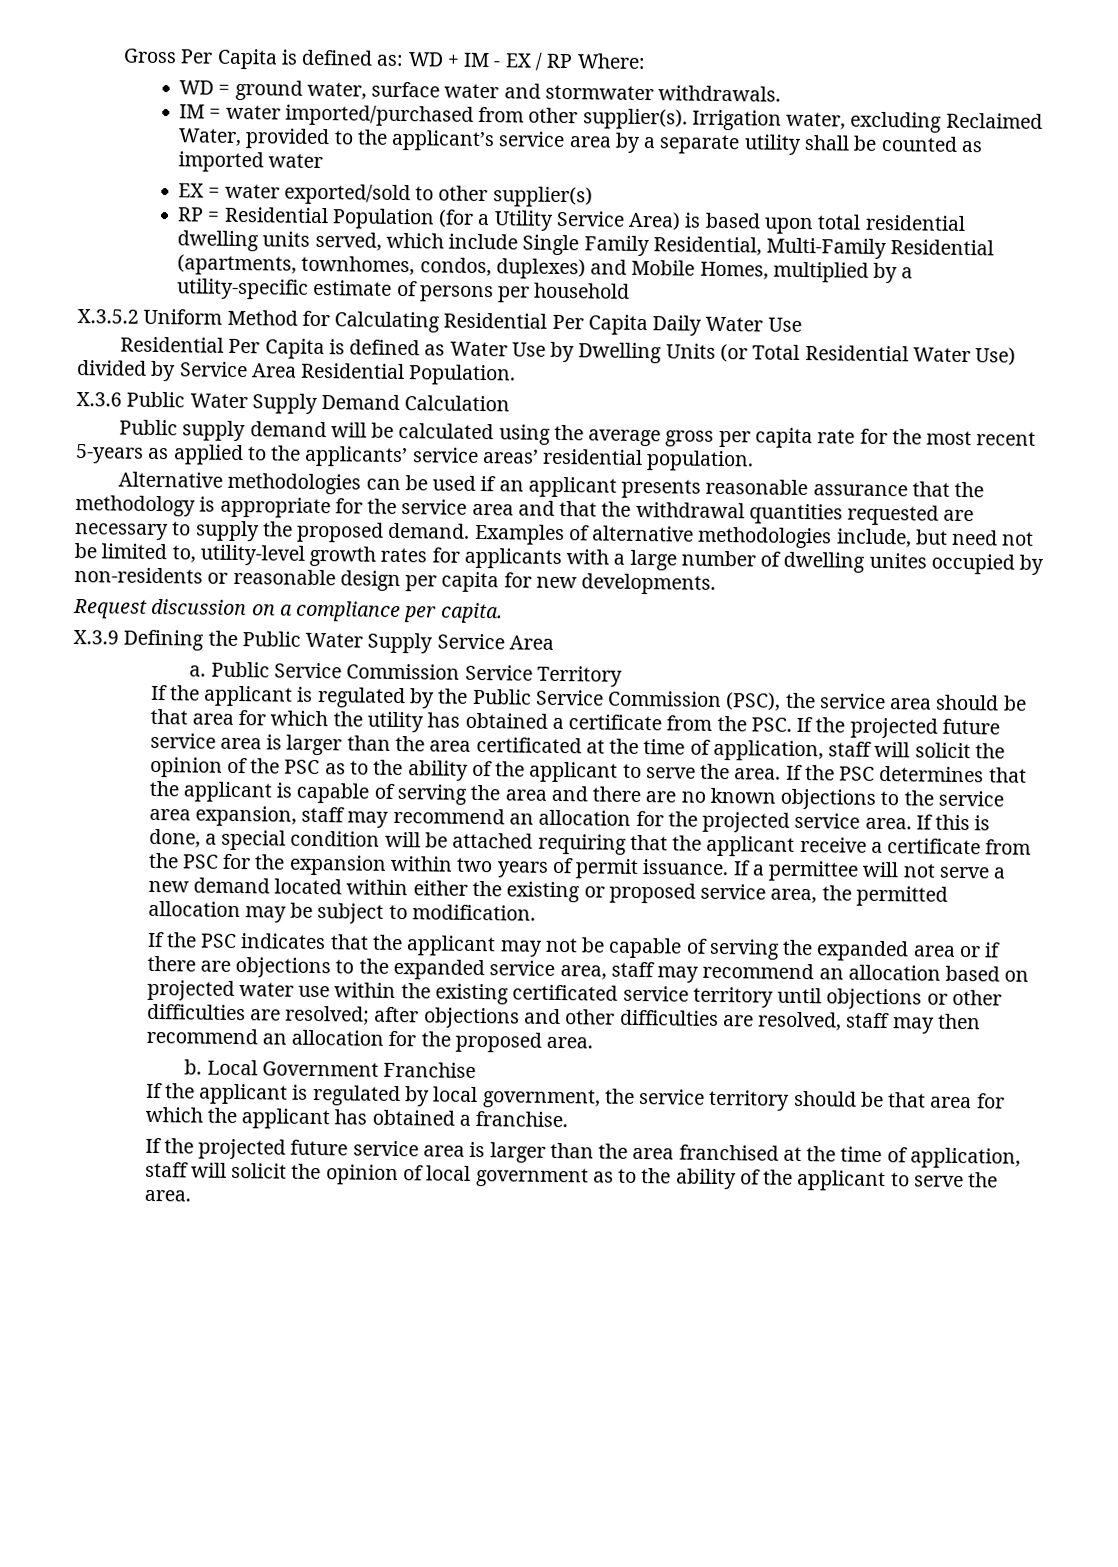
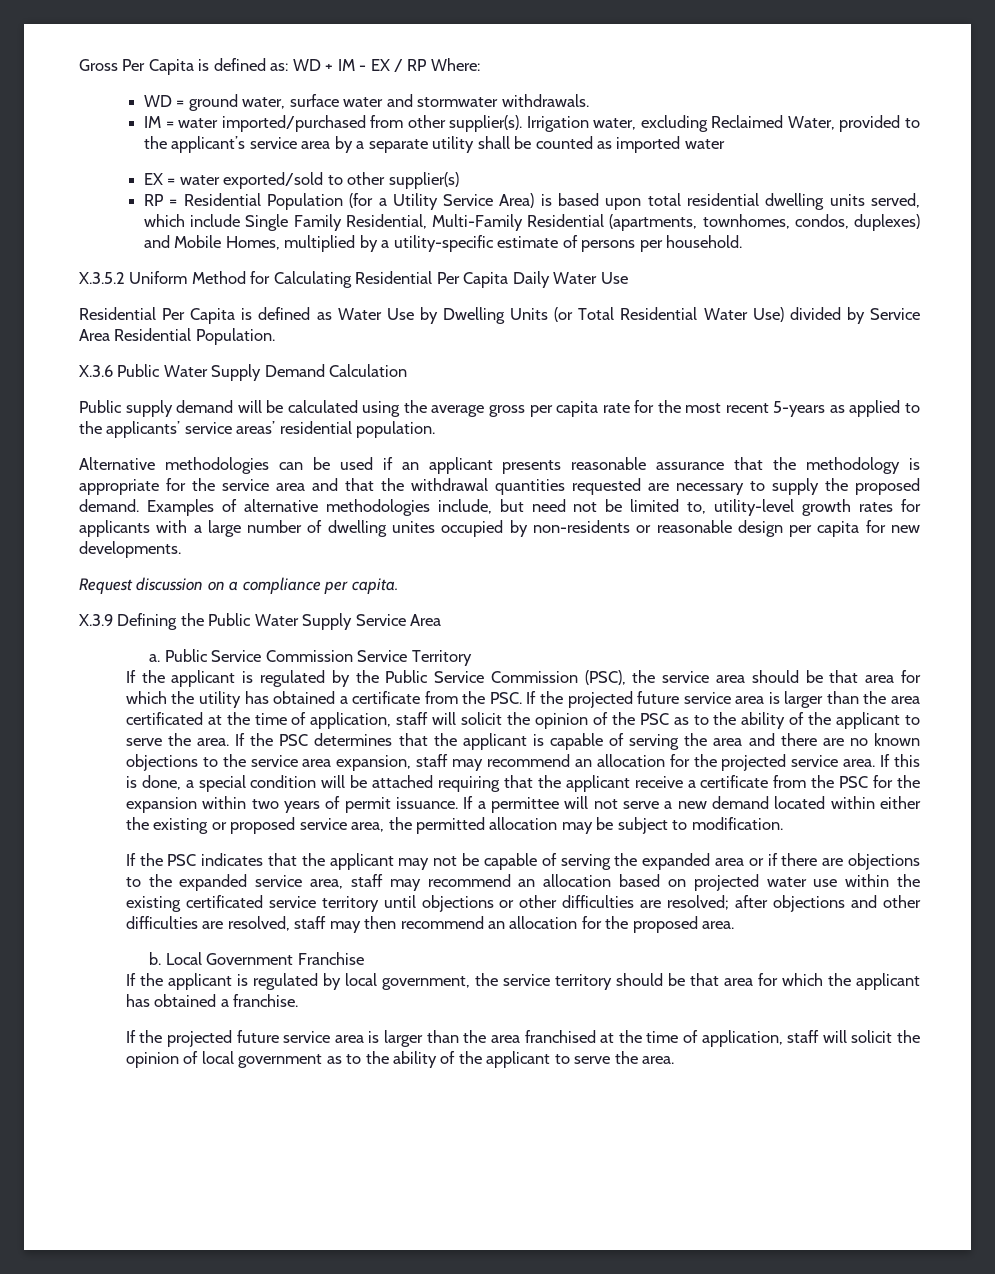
- RP = Residential Population (for a Utility Service Area) is based upon total residential dwelling units served, which include Single Family Residential, Multi-Family Residential (apartments, townhomes, condos, duplexes) and Mobile Homes, multiplied by a utility-specific estimate of persons per household
+ RP = Residential Population (for a Utility Service Area) is based upon total residential dwelling units served, which include Single Family Residential, Multi-Family Residential (apartments, townhomes, condos, duplexes) and Mobile Homes, multiplied by a utility-specific estimate of persons per household.

